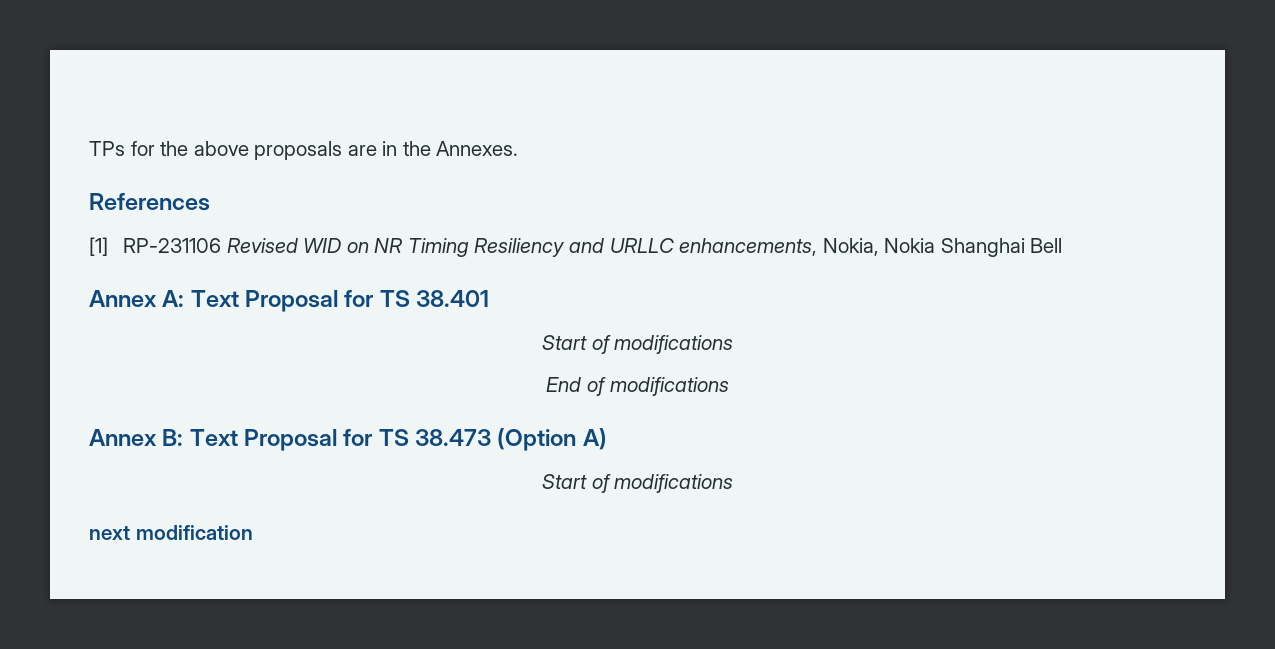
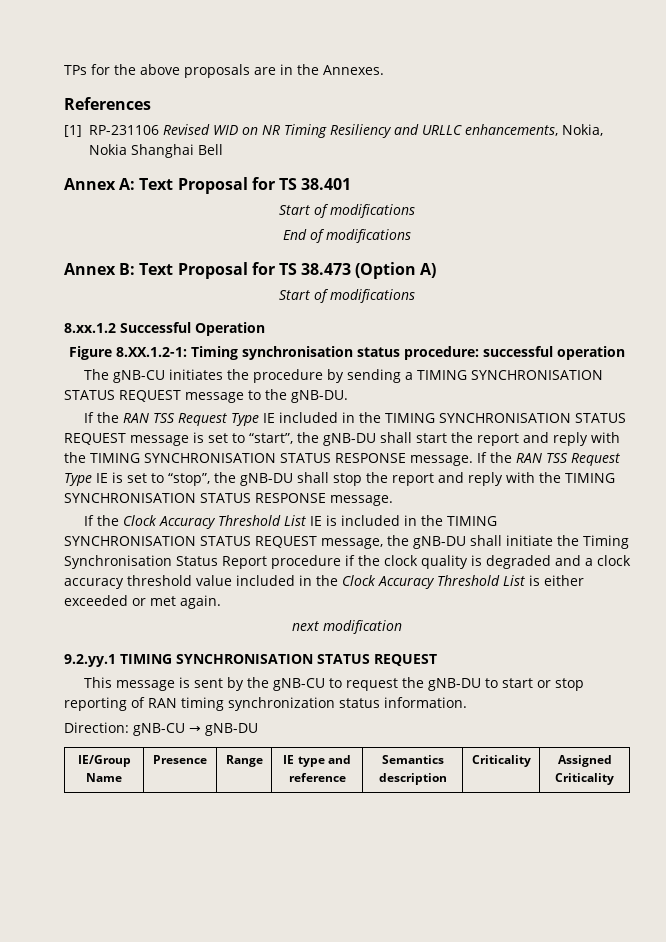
+ 8.xx.1.2 Successful Operation
+ Figure 8.XX.1.2-1: Timing synchronisation status procedure: successful operation
+ The gNB-CU initiates the procedure by sending a TIMING SYNCHRONISATION STATUS REQUEST message to the gNB-DU.
+ If the RAN TSS Request Type IE included in the TIMING SYNCHRONISATION STATUS REQUEST message is set to “start”, the gNB-DU shall start the report and reply with the TIMING SYNCHRONISATION STATUS RESPONSE message. If the RAN TSS Request Type IE is set to “stop”, the gNB-DU shall stop the report and reply with the TIMING SYNCHRONISATION STATUS RESPONSE message.
+ If the Clock Accuracy Threshold List IE is included in the TIMING SYNCHRONISATION STATUS REQUEST message, the gNB-DU shall initiate the Timing Synchronisation Status Report procedure if the clock quality is degraded and a clock accuracy threshold value included in the Clock Accuracy Threshold List is either exceeded or met again.
  next modification
+ 9.2.yy.1 TIMING SYNCHRONISATION STATUS REQUEST
+ This message is sent by the gNB-CU to request the gNB-DU to start or stop reporting of RAN timing synchronization status information.
+ Direction: gNB-CU → gNB-DU
+ IE/Group Name | Presence | Range | IE type and reference | Semantics description | Criticality | Assigned Criticality

